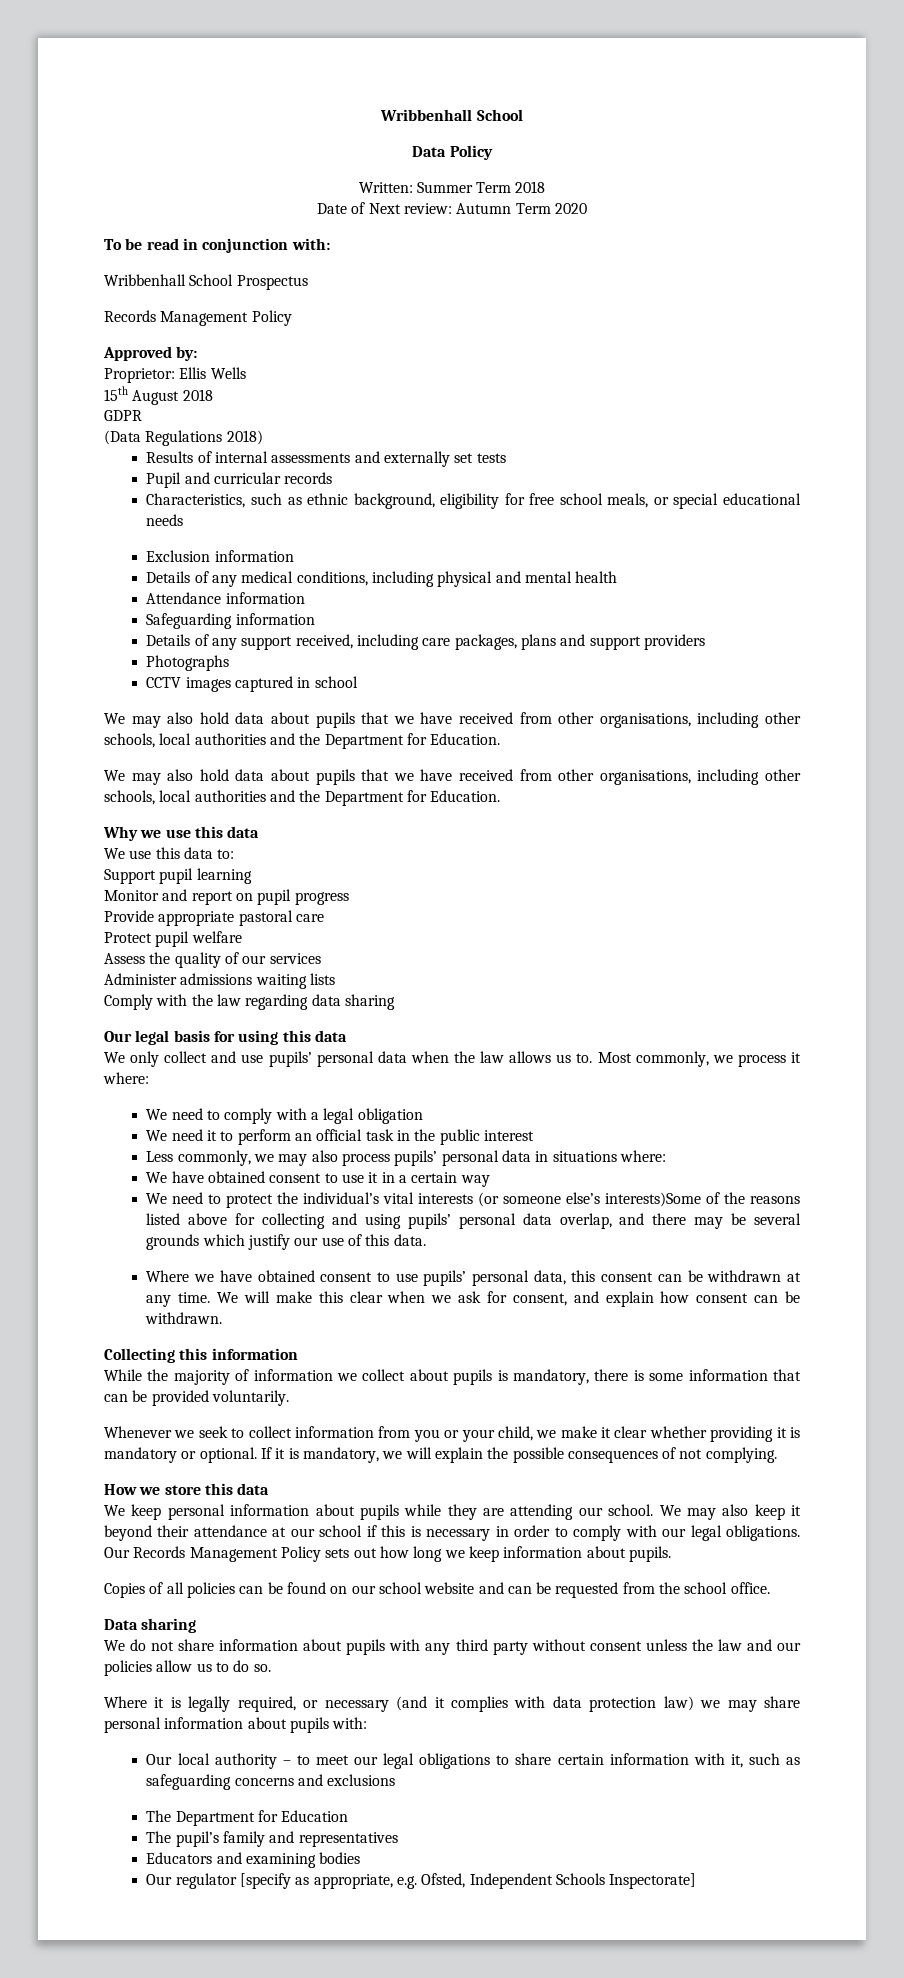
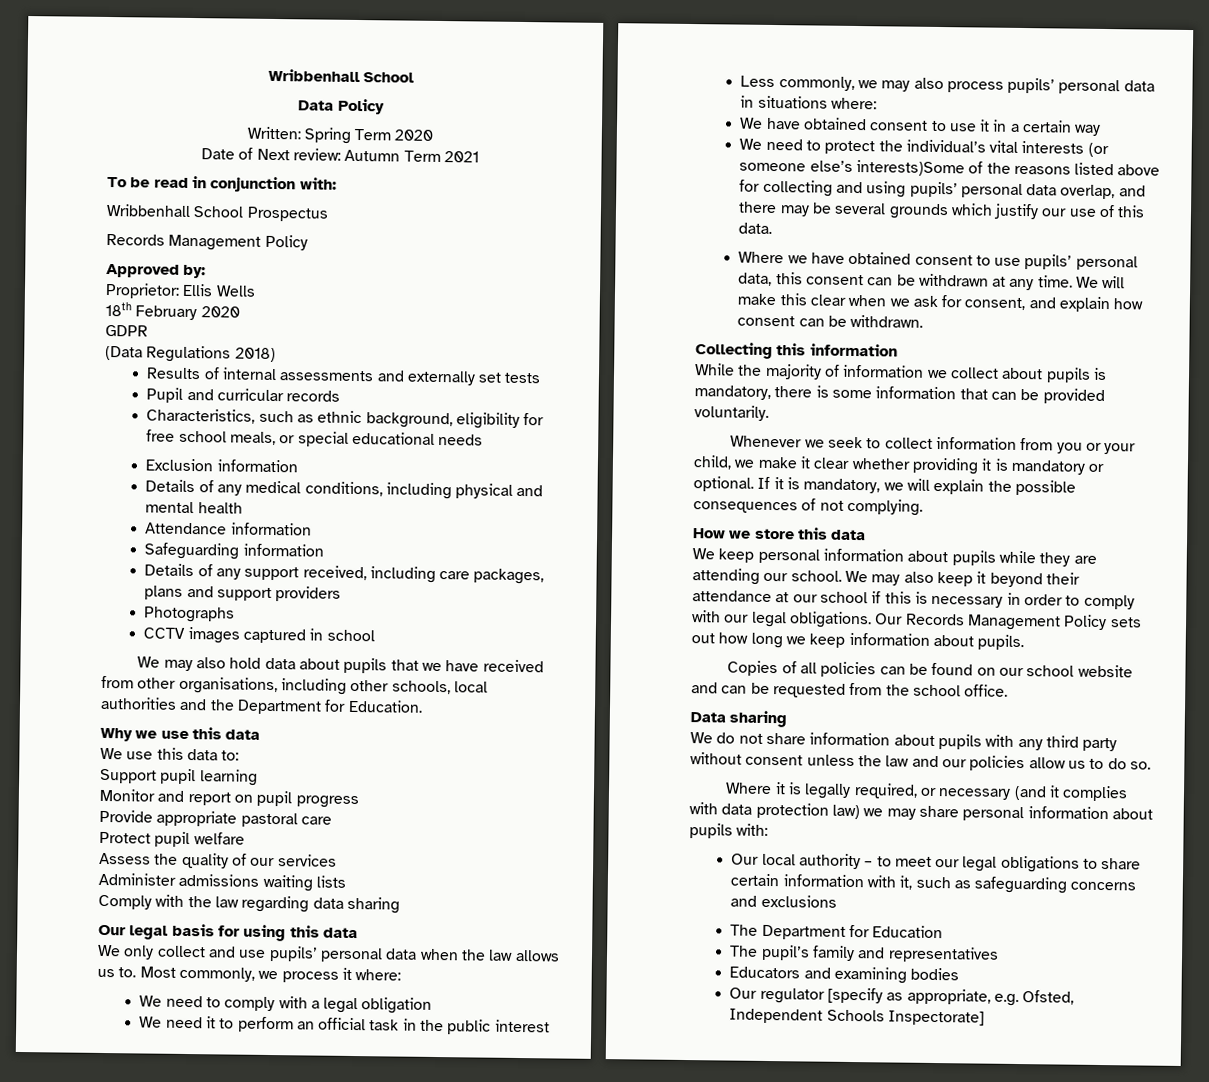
- Written: Summer Term 2018
+ Written: Spring Term 2020
- Date of Next review: Autumn Term 2020
+ Date of Next review: Autumn Term 2021
- 15th August 2018
+ 18th February 2020
  CCTV images captured in school
- We may also hold data about pupils that we have received from other organisations, including other schools, local authorities and the Department for Education.

